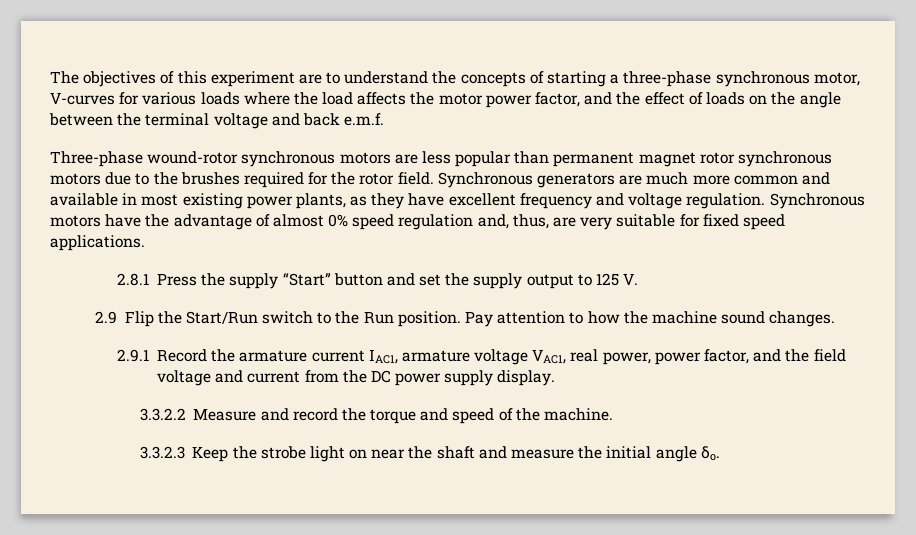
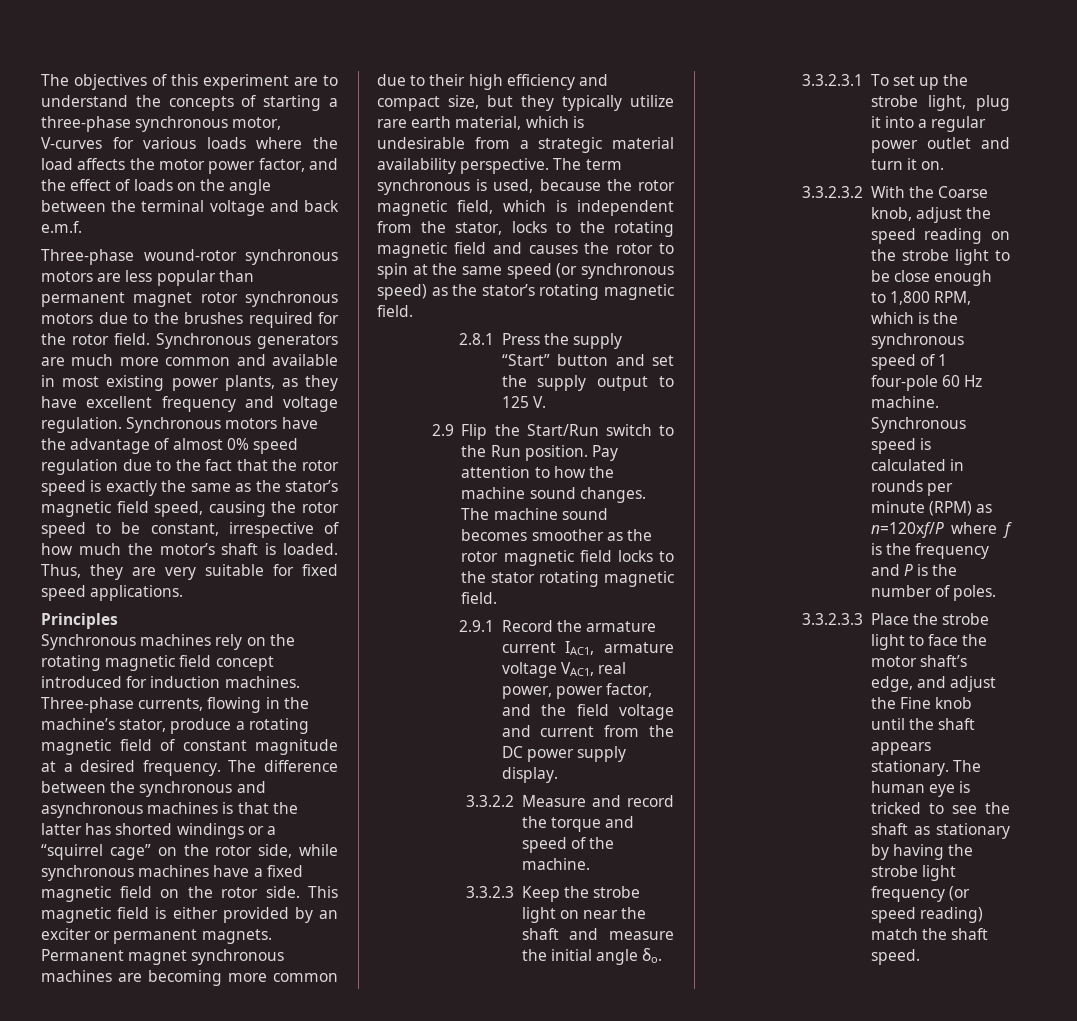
- Synchronous motors have the advantage of almost 0% speed regulation and, thus, are very suitable for fixed speed applications.
+ Synchronous motors have the advantage of almost 0% speed regulation due to the fact that the rotor speed is exactly the same as the stator’s magnetic field speed, causing the rotor speed to be constant, irrespective of how much the motor’s shaft is loaded. Thus, they are very suitable for fixed speed applications.
+ Principles
+ Synchronous machines rely on the rotating magnetic field concept introduced for induction machines. Three-phase currents, flowing in the machine’s stator, produce a rotating magnetic field of constant magnitude at a desired frequency. The difference between the synchronous and asynchronous machines is that the latter has shorted windings or a “squirrel cage” on the rotor side, while synchronous machines have a fixed magnetic field on the rotor side. This magnetic field is either provided by an exciter or permanent magnets. Permanent magnet synchronous machines are becoming more common due to their high efficiency and compact size, but they typically utilize rare earth material, which is undesirable from a strategic material availability perspective. The term synchronous is used, because the rotor magnetic field, which is independent from the stator, locks to the rotating magnetic field and causes the rotor to spin at the same speed (or synchronous speed) as the stator’s rotating magnetic field.
+ The machine sound becomes smoother as the rotor magnetic field locks to the stator rotating magnetic field.
+ 3.3.2.3.1 To set up the strobe light, plug it into a regular power outlet and turn it on.
+ 3.3.2.3.2 With the Coarse knob, adjust the speed reading on the strobe light to be close enough to 1,800 RPM, which is the synchronous speed of 1 four-pole 60 Hz machine. Synchronous speed is calculated in rounds per minute (RPM) as n=120xf/P where f is the frequency and P is the number of poles.
+ 3.3.2.3.3 Place the strobe light to face the motor shaft’s edge, and adjust the Fine knob until the shaft appears stationary. The human eye is tricked to see the shaft as stationary by having the strobe light frequency (or speed reading) match the shaft speed.

